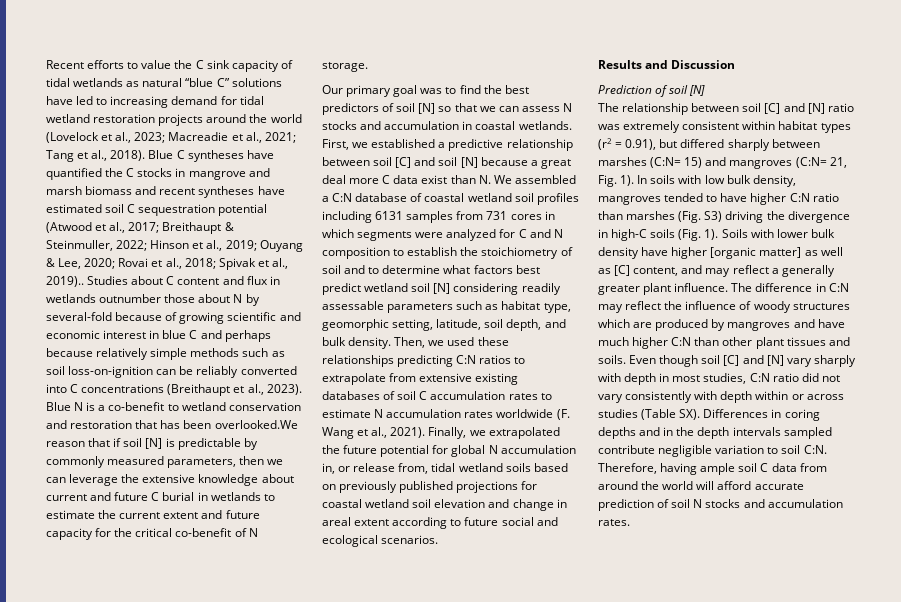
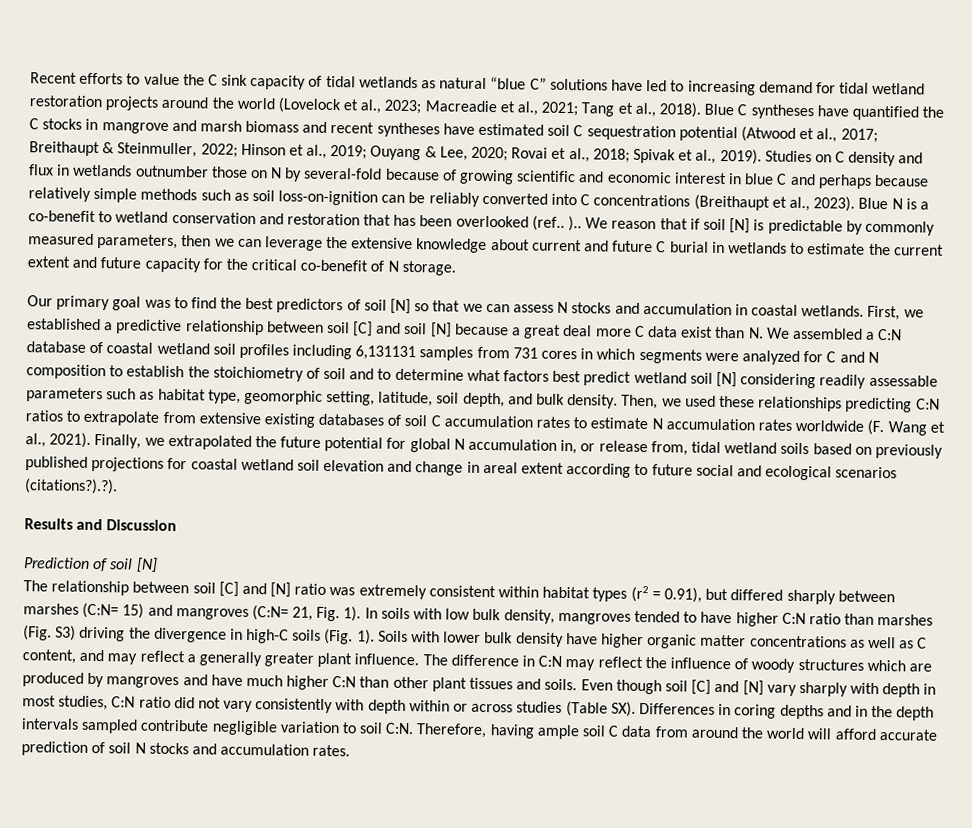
- Spivak et al., 2019).. Studies about C content and flux in wetlands outnumber those about N by several-fold because of growing scientific and economic interest in blue C and perhaps because relatively simple methods such as soil loss-on-ignition can be reliably converted into C concentrations (Breithaupt et al., 2023).
+ Spivak et al., 2019). Studies on C density and flux in wetlands outnumber those on N by several-fold because of growing scientific and economic interest in blue C and perhaps because relatively simple methods such as soil loss-on-ignition can be reliably converted into C concentrations (Breithaupt et al., 2023).
- Blue N is a co-benefit to wetland conservation and restoration that has been overlooked.We reason that if soil [N] is predictable by commonly measured parameters, then we can leverage the extensive knowledge about current and future C burial in wetlands to estimate the current extent and future capacity for the critical co-benefit of N storage.
+ Blue N is a co-benefit to wetland conservation and restoration that has been overlooked (ref.. ).. We reason that if soil [N] is predictable by commonly measured parameters, then we can leverage the extensive knowledge about current and future C burial in wetlands to estimate the current extent and future capacity for the critical co-benefit of N storage.
- First, we established a predictive relationship between soil [C] and soil [N] because a great deal more C data exist than N. We assembled a C:N database of coastal wetland soil profiles including 6131 samples from 731 cores in which segments were analyzed for C and N composition to establish the stoichiometry of soil and to determine what factors best predict wetland soil [N] considering readily assessable parameters such as habitat type, geomorphic setting, latitude, soil depth, and bulk density.
+ First, we established a predictive relationship between soil [C] and soil [N] because a great deal more C data exist than N. We assembled a C:N database of coastal wetland soil profiles including 6,131131 samples from 731 cores in which segments were analyzed for C and N composition to establish the stoichiometry of soil and to determine what factors best predict wetland soil [N] considering readily assessable parameters such as habitat type, geomorphic setting, latitude, soil depth, and bulk density.
- Finally, we extrapolated the future potential for global N accumulation in, or release from, tidal wetland soils based on previously published projections for coastal wetland soil elevation and change in areal extent according to future social and ecological scenarios.
+ Finally, we extrapolated the future potential for global N accumulation in, or release from, tidal wetland soils based on previously published projections for coastal wetland soil elevation and change in areal extent according to future social and ecological scenarios (citations?).?).
- Soils with lower bulk density have higher [organic matter] as well as [C] content, and may reflect a generally greater plant influence.
+ Soils with lower bulk density have higher organic matter concentrations as well as C content, and may reflect a generally greater plant influence.

